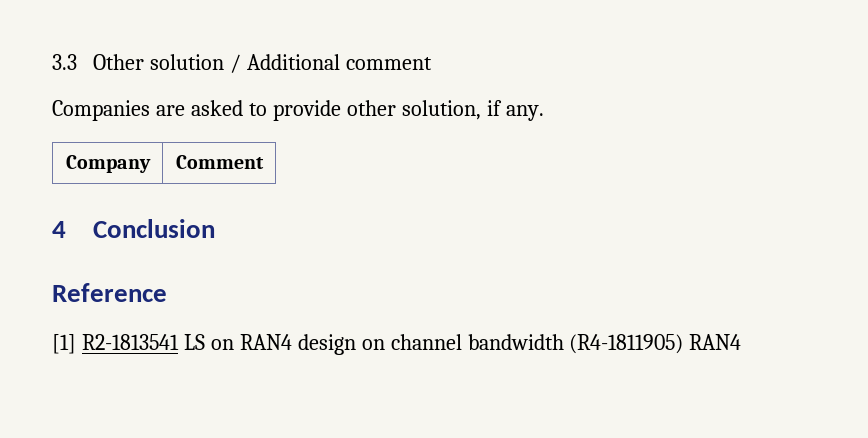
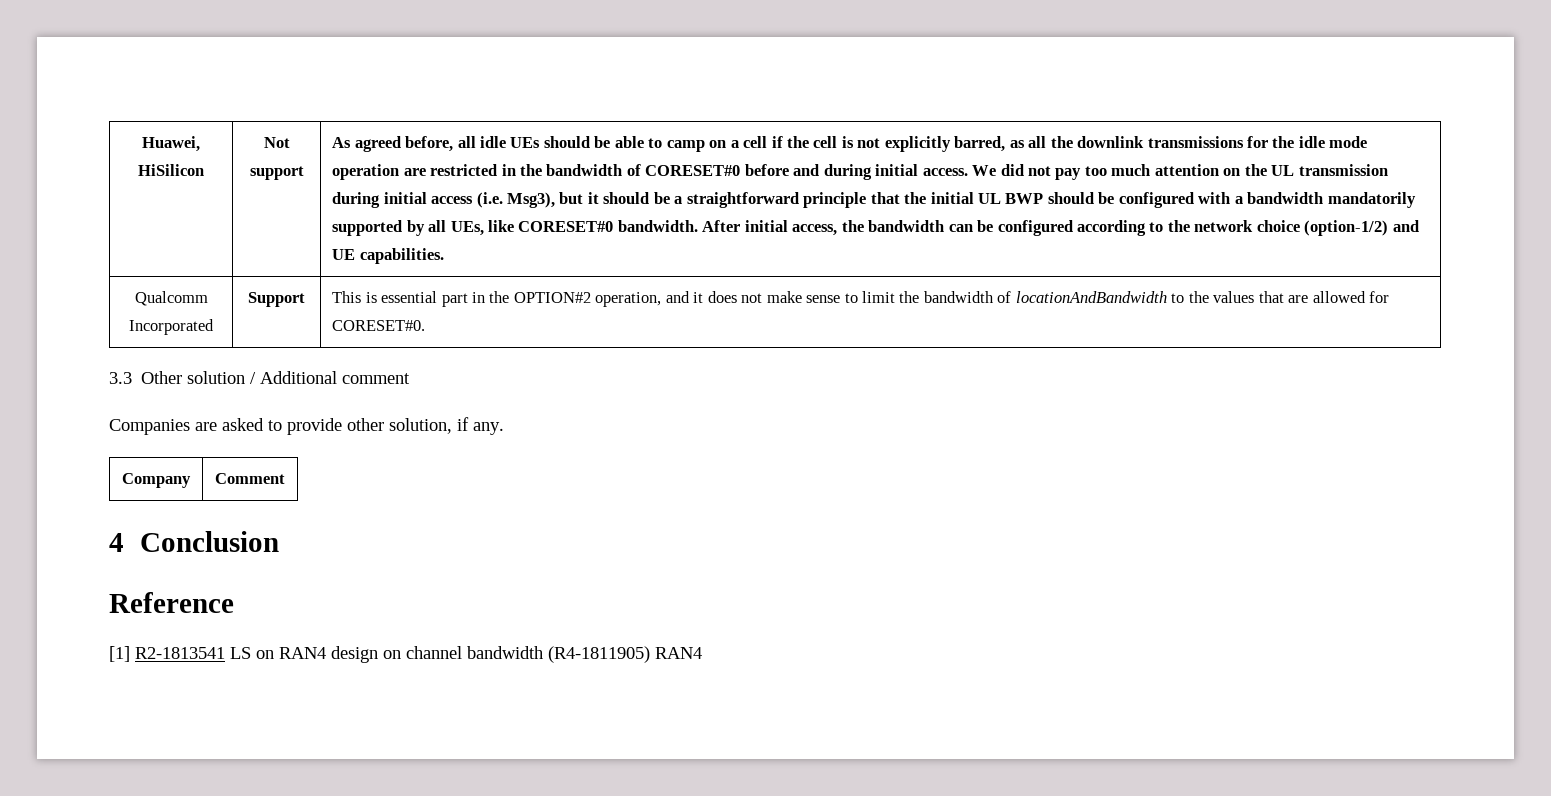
+ Huawei, HiSilicon | Not support | As agreed before, all idle UEs should be able to camp on a cell if the cell is not explicitly barred, as all the downlink transmissions for the idle mode operation are restricted in the bandwidth of CORESET#0 before and during initial access. We did not pay too much attention on the UL transmission during initial access (i.e. Msg3), but it should be a straightforward principle that the initial UL BWP should be configured with a bandwidth mandatorily supported by all UEs, like CORESET#0 bandwidth. After initial access, the bandwidth can be configured according to the network choice (option-1/2) and UE capabilities.
+ Qualcomm Incorporated | Support | This is essential part in the OPTION#2 operation, and it does not make sense to limit the bandwidth of locationAndBandwidth to the values that are allowed for CORESET#0.

